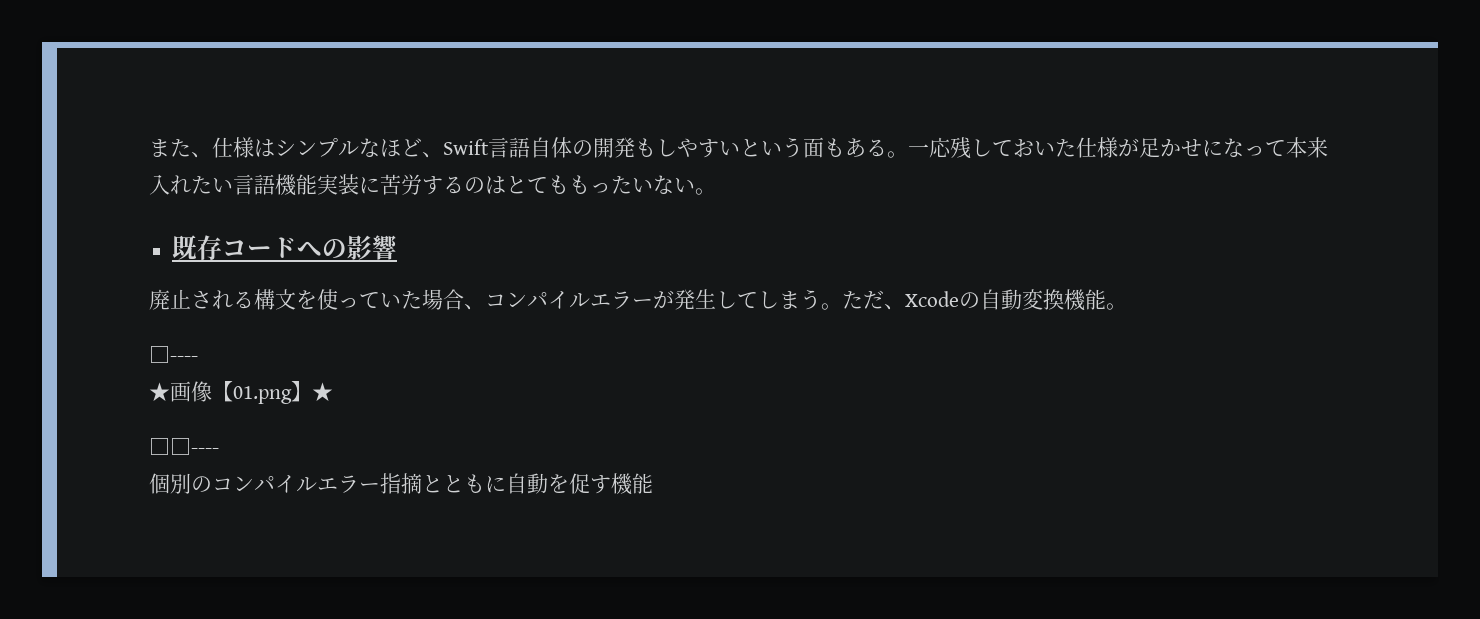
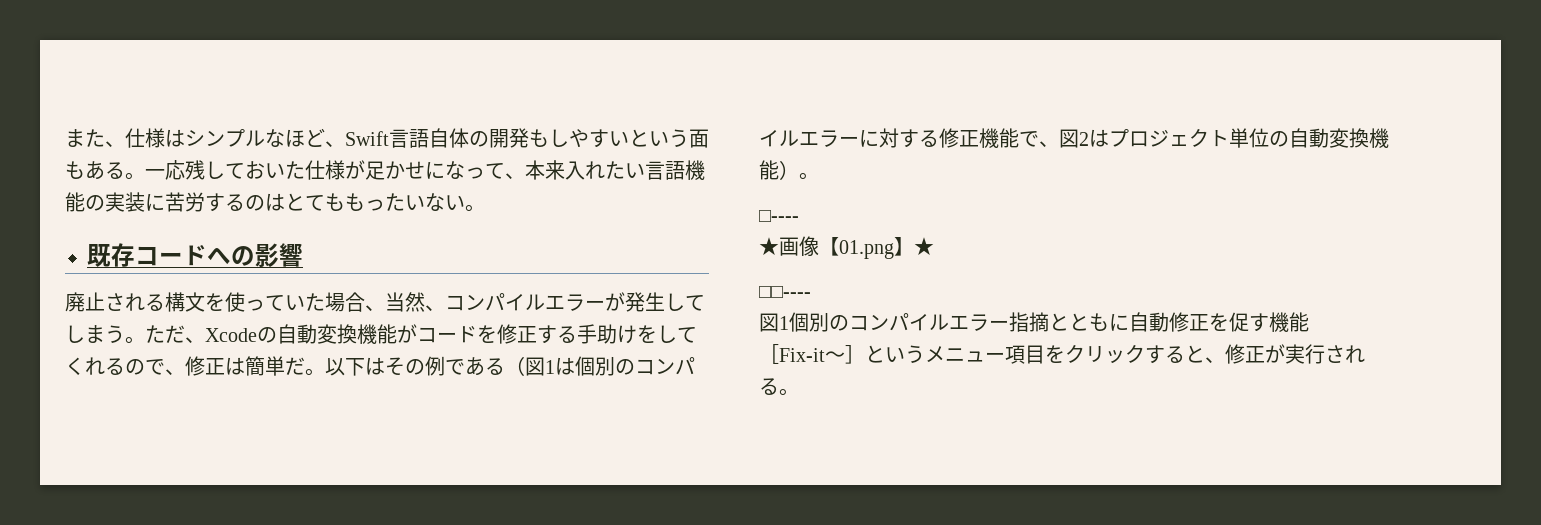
- 一応残しておいた仕様が足かせになって本来入れたい言語機能実装に苦労するのはとてももったいない。
+ 一応残しておいた仕様が足かせになって、本来入れたい言語機能の実装に苦労するのはとてももったいない。
- 廃止される構文を使っていた場合、コンパイルエラーが発生してしまう。
+ 廃止される構文を使っていた場合、当然、コンパイルエラーが発生してしまう。
- ただ、Xcodeの自動変換機能。
+ ただ、Xcodeの自動変換機能がコードを修正する手助けをしてくれるので、修正は簡単だ。以下はその例である（図1は個別のコンパイルエラーに対する修正機能で、図2はプロジェクト単位の自動変換機能）。
- 個別のコンパイルエラー指摘とともに自動を促す機能
+ 図1個別のコンパイルエラー指摘とともに自動修正を促す機能
+ ［Fix-it～］というメニュー項目をクリックすると、修正が実行される。

